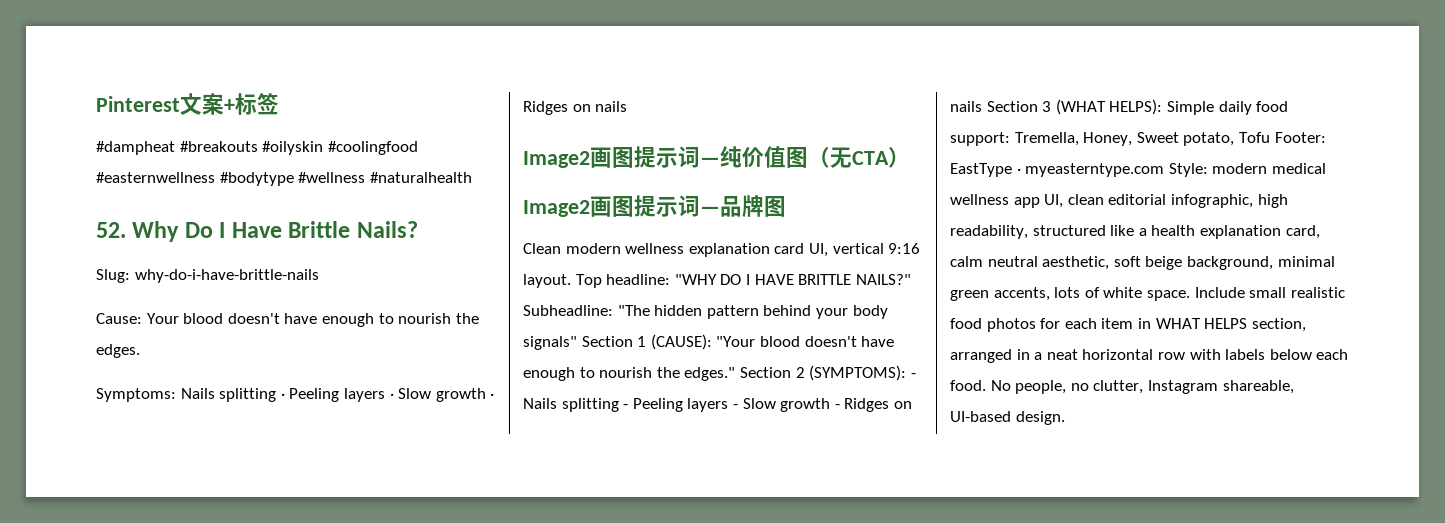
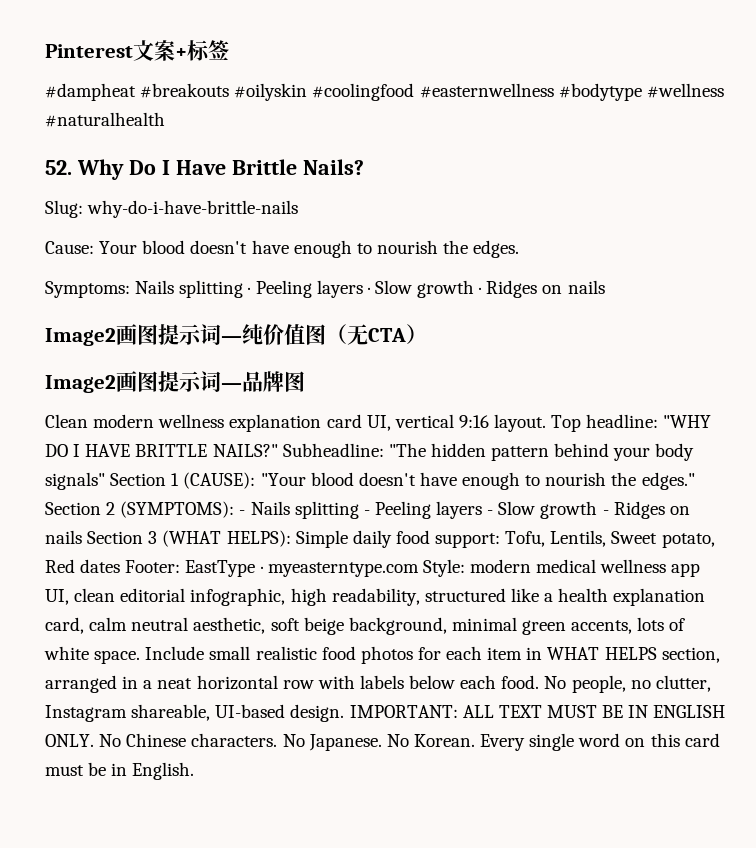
- Section 2 (SYMPTOMS): - Nails splitting - Peeling layers - Slow growth - Ridges on nails Section 3 (WHAT HELPS): Simple daily food support: Tremella, Honey, Sweet potato, Tofu Footer: EastType · myeasterntype.com Style: modern medical wellness app UI, clean editorial infographic, high readability, structured like a health explanation card, calm neutral aesthetic, soft beige background, minimal green accents, lots of white space.
+ Section 2 (SYMPTOMS): - Nails splitting - Peeling layers - Slow growth - Ridges on nails Section 3 (WHAT HELPS): Simple daily food support: Tofu, Lentils, Sweet potato, Red dates Footer: EastType · myeasterntype.com Style: modern medical wellness app UI, clean editorial infographic, high readability, structured like a health explanation card, calm neutral aesthetic, soft beige background, minimal green accents, lots of white space.
+ IMPORTANT: ALL TEXT MUST BE IN ENGLISH ONLY. No Chinese characters. No Japanese. No Korean. Every single word on this card must be in English.

